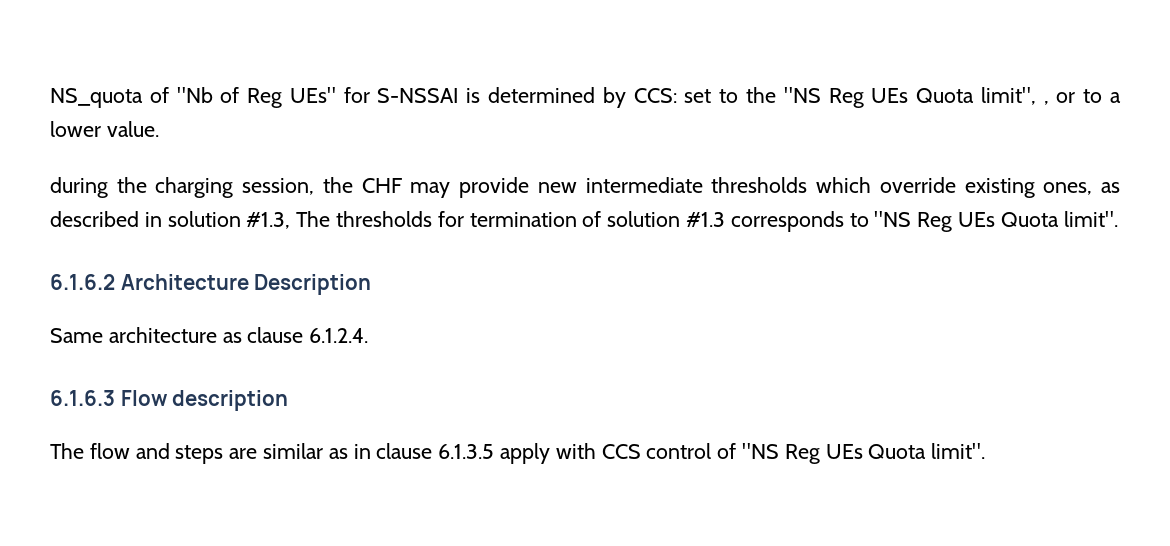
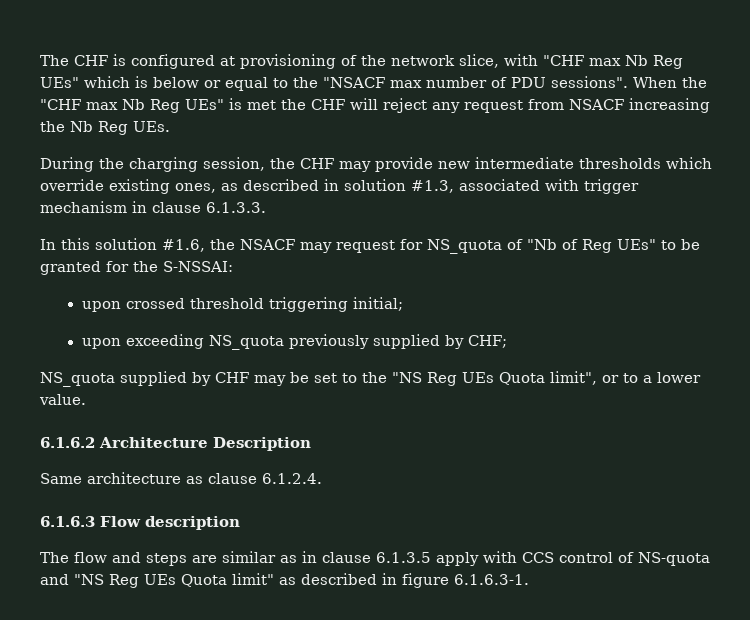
- NS_quota of "Nb of Reg UEs" for S-NSSAI is determined by CCS: set to the "NS Reg UEs Quota limit", , or to a lower value.
- during the charging session, the CHF may provide new intermediate thresholds which override existing ones, as described in solution #1.3, The thresholds for termination of solution #1.3 corresponds to "NS Reg UEs Quota limit".
+ The CHF is configured at provisioning of the network slice, with "CHF max Nb Reg UEs" which is below or equal to the "NSACF max number of PDU sessions". When the "CHF max Nb Reg UEs" is met the CHF will reject any request from NSACF increasing the Nb Reg UEs.
+ During the charging session, the CHF may provide new intermediate thresholds which override existing ones, as described in solution #1.3, associated with trigger mechanism in clause 6.1.3.3.
+ In this solution #1.6, the NSACF may request for NS_quota of "Nb of Reg UEs" to be granted for the S-NSSAI:
+ upon crossed threshold triggering initial;
+ upon exceeding NS_quota previously supplied by CHF;
+ NS_quota supplied by CHF may be set to the "NS Reg UEs Quota limit", or to a lower value.
- The flow and steps are similar as in clause 6.1.3.5 apply with CCS control of "NS Reg UEs Quota limit".
+ The flow and steps are similar as in clause 6.1.3.5 apply with CCS control of NS-quota and "NS Reg UEs Quota limit" as described in figure 6.1.6.3-1.

